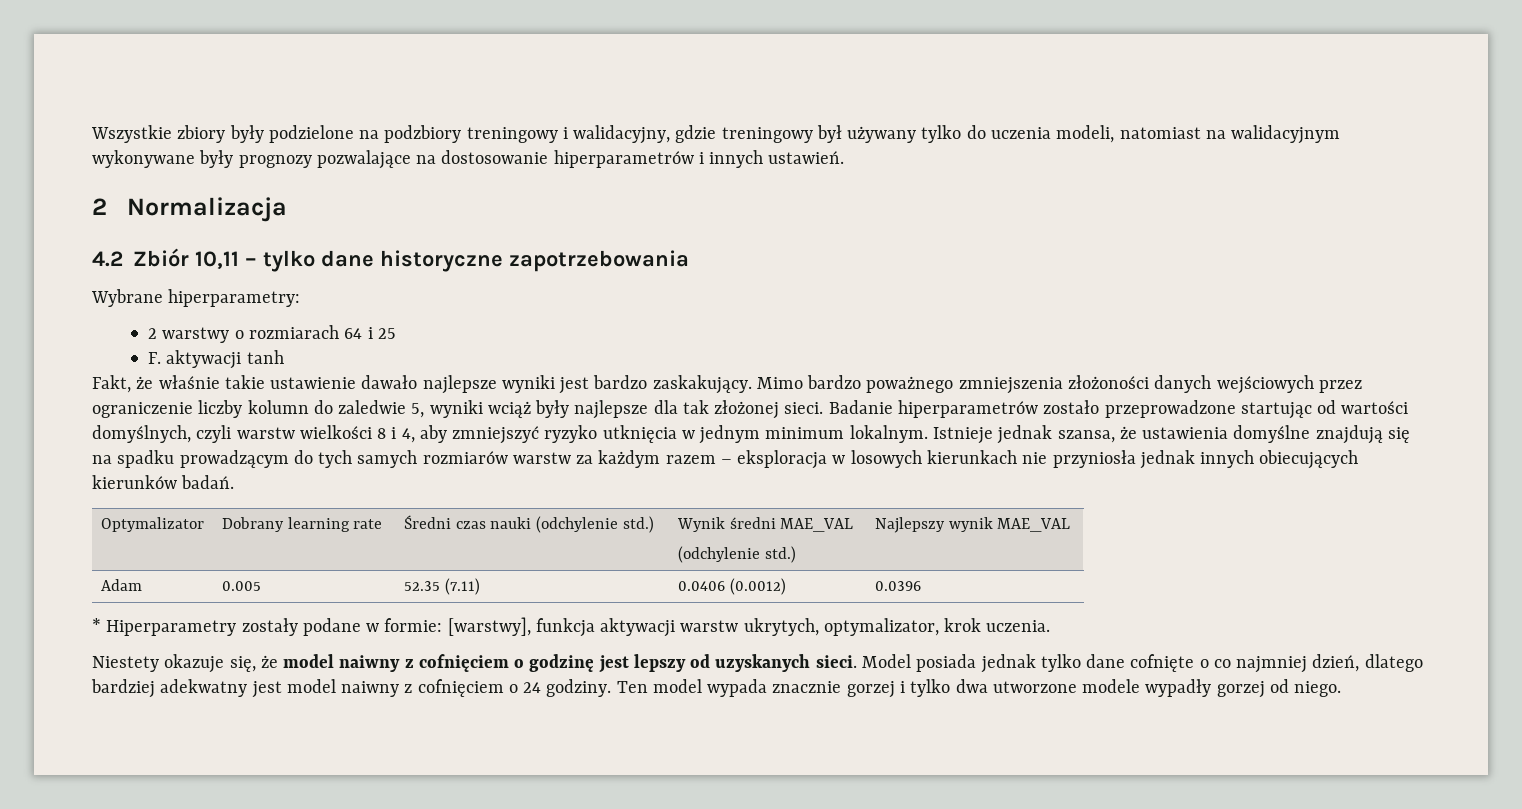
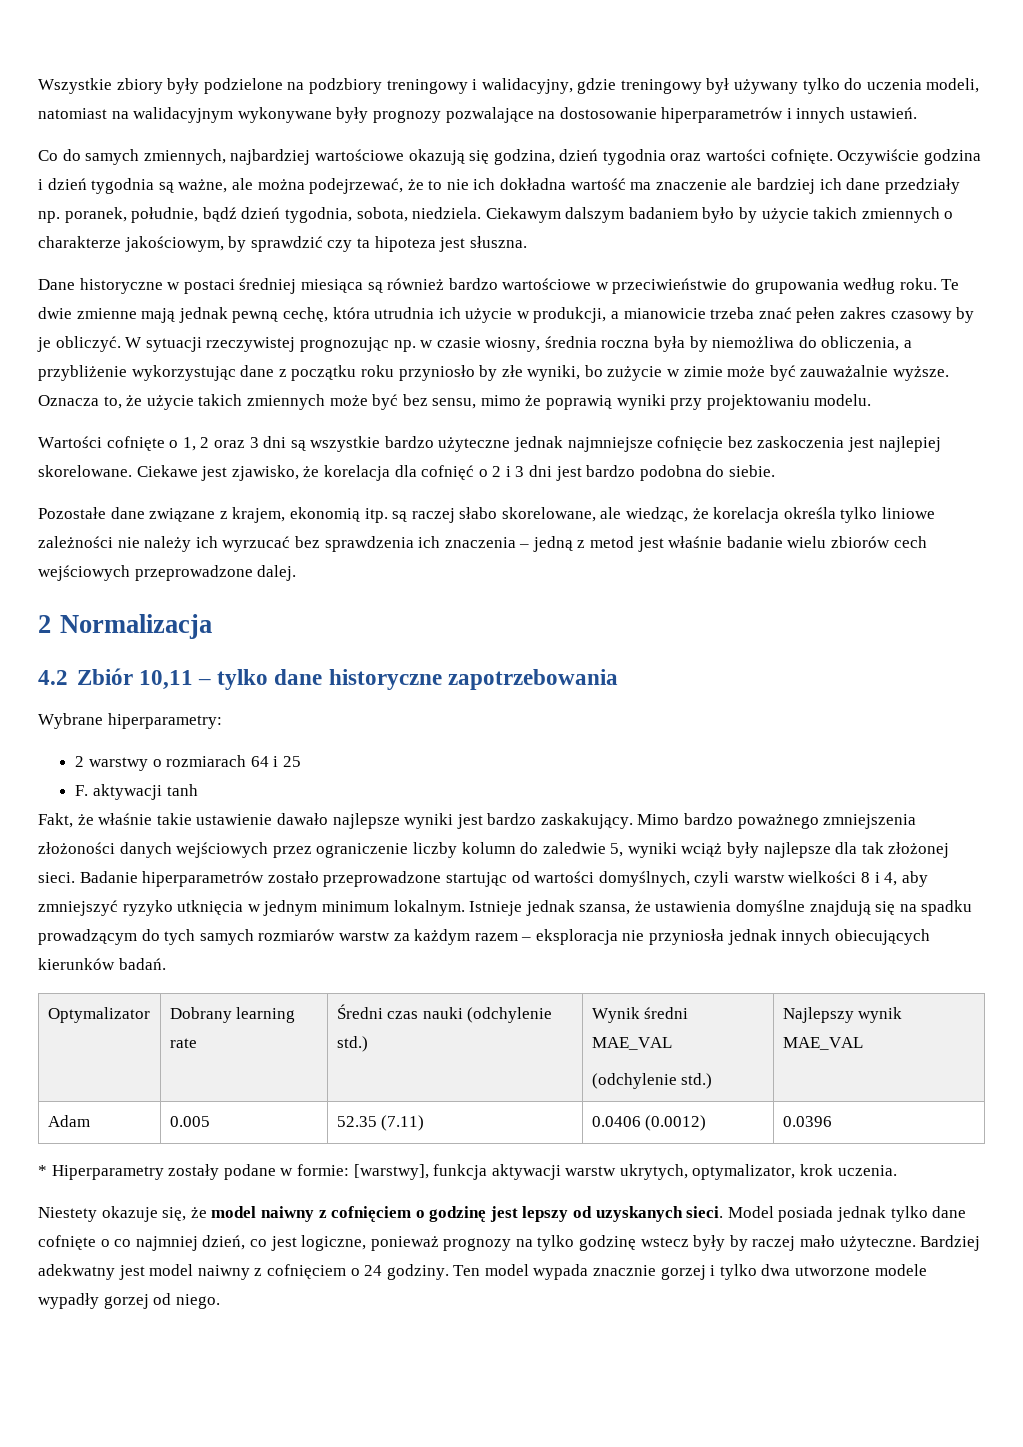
+ Co do samych zmiennych, najbardziej wartościowe okazują się godzina, dzień tygodnia oraz wartości cofnięte. Oczywiście godzina i dzień tygodnia są ważne, ale można podejrzewać, że to nie ich dokładna wartość ma znaczenie ale bardziej ich dane przedziały np. poranek, południe, bądź dzień tygodnia, sobota, niedziela. Ciekawym dalszym badaniem było by użycie takich zmiennych o charakterze jakościowym, by sprawdzić czy ta hipoteza jest słuszna.
+ Dane historyczne w postaci średniej miesiąca są również bardzo wartościowe w przeciwieństwie do grupowania według roku. Te dwie zmienne mają jednak pewną cechę, która utrudnia ich użycie w produkcji, a mianowicie trzeba znać pełen zakres czasowy by je obliczyć. W sytuacji rzeczywistej prognozując np. w czasie wiosny, średnia roczna była by niemożliwa do obliczenia, a przybliżenie wykorzystując dane z początku roku przyniosło by złe wyniki, bo zużycie w zimie może być zauważalnie wyższe. Oznacza to, że użycie takich zmiennych może być bez sensu, mimo że poprawią wyniki przy projektowaniu modelu.
+ Wartości cofnięte o 1, 2 oraz 3 dni są wszystkie bardzo użyteczne jednak najmniejsze cofnięcie bez zaskoczenia jest najlepiej skorelowane. Ciekawe jest zjawisko, że korelacja dla cofnięć o 2 i 3 dni jest bardzo podobna do siebie.
+ Pozostałe dane związane z krajem, ekonomią itp. są raczej słabo skorelowane, ale wiedząc, że korelacja określa tylko liniowe zależności nie należy ich wyrzucać bez sprawdzenia ich znaczenia – jedną z metod jest właśnie badanie wielu zbiorów cech wejściowych przeprowadzone dalej.
- Istnieje jednak szansa, że ustawienia domyślne znajdują się na spadku prowadzącym do tych samych rozmiarów warstw za każdym razem – eksploracja w losowych kierunkach nie przyniosła jednak innych obiecujących kierunków badań.
+ Istnieje jednak szansa, że ustawienia domyślne znajdują się na spadku prowadzącym do tych samych rozmiarów warstw za każdym razem – eksploracja nie przyniosła jednak innych obiecujących kierunków badań.
- Model posiada jednak tylko dane cofnięte o co najmniej dzień, dlatego bardziej adekwatny jest model naiwny z cofnięciem o 24 godziny.
+ Model posiada jednak tylko dane cofnięte o co najmniej dzień, co jest logiczne, ponieważ prognozy na tylko godzinę wstecz były by raczej mało użyteczne. Bardziej adekwatny jest model naiwny z cofnięciem o 24 godziny.

